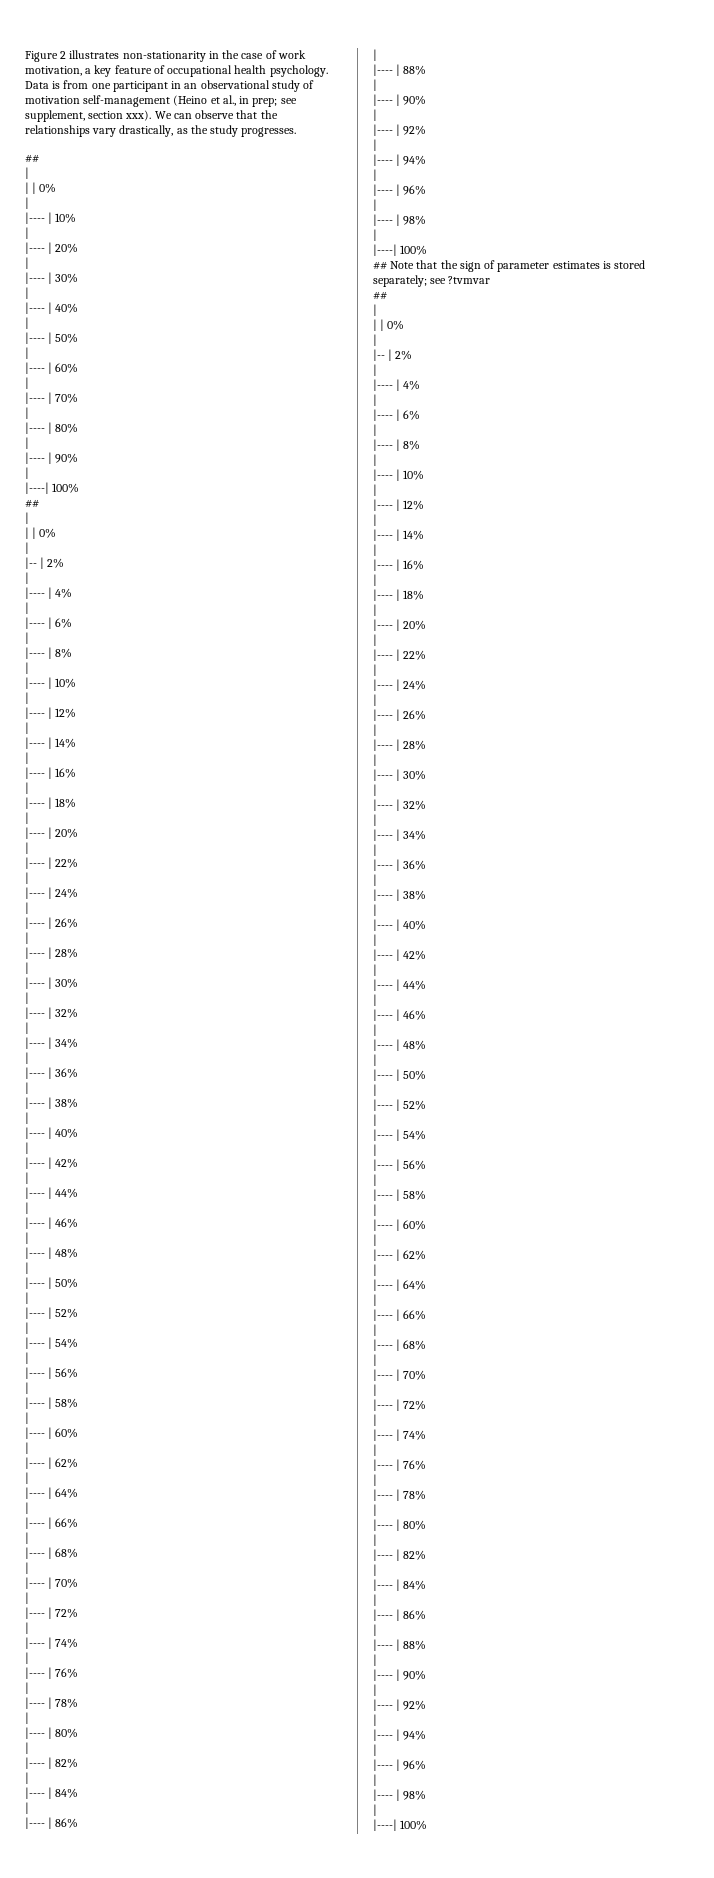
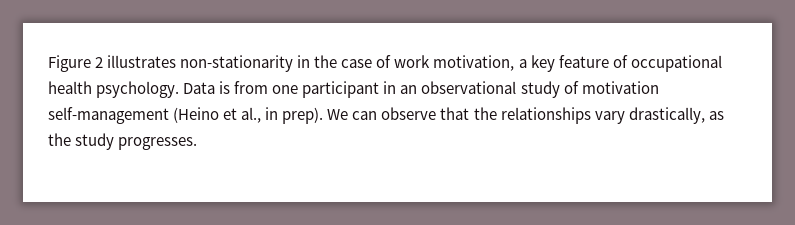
- Data is from one participant in an observational study of motivation self-management (Heino et al., in prep; see supplement, section xxx).
+ Data is from one participant in an observational study of motivation self-management (Heino et al., in prep).
  We can observe that the relationships vary drastically, as the study progresses.
- ##
- |
- | | 0%
- |
- |---- | 10%
- |
- |---- | 20%
- |
- |---- | 30%
- |
- |---- | 40%
- |
- |---- | 50%
- |
- |---- | 60%
- |
- |---- | 70%
- |
- |---- | 80%
- |
- |---- | 90%
- |
- |----| 100%
- ##
- |
- | | 0%
- |
- |-- | 2%
- |
- |---- | 4%
- |
- |---- | 6%
- |
- |---- | 8%
- |
- |---- | 10%
- |
- |---- | 12%
- |
- |---- | 14%
- |
- |---- | 16%
- |
- |---- | 18%
- |
- |---- | 20%
- |
- |---- | 22%
- |
- |---- | 24%
- |
- |---- | 26%
- |
- |---- | 28%
- |
- |---- | 30%
- |
- |---- | 32%
- |
- |---- | 34%
- |
- |---- | 36%
- |
- |---- | 38%
- |
- |---- | 40%
- |
- |---- | 42%
- |
- |---- | 44%
- |
- |---- | 46%
- |
- |---- | 48%
- |
- |---- | 50%
- |
- |---- | 52%
- |
- |---- | 54%
- |
- |---- | 56%
- |
- |---- | 58%
- |
- |---- | 60%
- |
- |---- | 62%
- |
- |---- | 64%
- |
- |---- | 66%
- |
- |---- | 68%
- |
- |---- | 70%
- |
- |---- | 72%
- |
- |---- | 74%
- |
- |---- | 76%
- |
- |---- | 78%
- |
- |---- | 80%
- |
- |---- | 82%
- |
- |---- | 84%
- |
- |---- | 86%
- |
- |---- | 88%
- |
- |---- | 90%
- |
- |---- | 92%
- |
- |---- | 94%
- |
- |---- | 96%
- |
- |---- | 98%
- |
- |----| 100%
- ## Note that the sign of parameter estimates is stored separately; see ?tvmvar
- ##
- |
- | | 0%
- |
- |-- | 2%
- |
- |---- | 4%
- |
- |---- | 6%
- |
- |---- | 8%
- |
- |---- | 10%
- |
- |---- | 12%
- |
- |---- | 14%
- |
- |---- | 16%
- |
- |---- | 18%
- |
- |---- | 20%
- |
- |---- | 22%
- |
- |---- | 24%
- |
- |---- | 26%
- |
- |---- | 28%
- |
- |---- | 30%
- |
- |---- | 32%
- |
- |---- | 34%
- |
- |---- | 36%
- |
- |---- | 38%
- |
- |---- | 40%
- |
- |---- | 42%
- |
- |---- | 44%
- |
- |---- | 46%
- |
- |---- | 48%
- |
- |---- | 50%
- |
- |---- | 52%
- |
- |---- | 54%
- |
- |---- | 56%
- |
- |---- | 58%
- |
- |---- | 60%
- |
- |---- | 62%
- |
- |---- | 64%
- |
- |---- | 66%
- |
- |---- | 68%
- |
- |---- | 70%
- |
- |---- | 72%
- |
- |---- | 74%
- |
- |---- | 76%
- |
- |---- | 78%
- |
- |---- | 80%
- |
- |---- | 82%
- |
- |---- | 84%
- |
- |---- | 86%
- |
- |---- | 88%
- |
- |---- | 90%
- |
- |---- | 92%
- |
- |---- | 94%
- |
- |---- | 96%
- |
- |---- | 98%
- |
- |----| 100%

